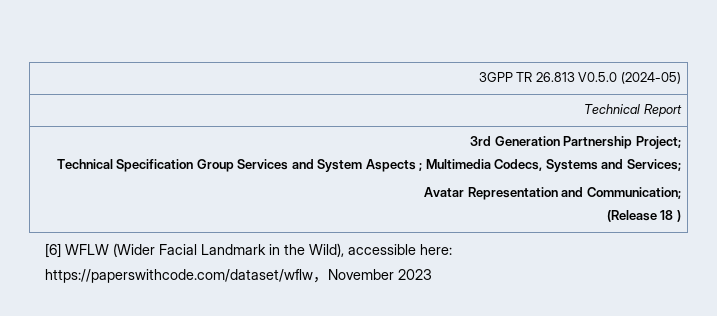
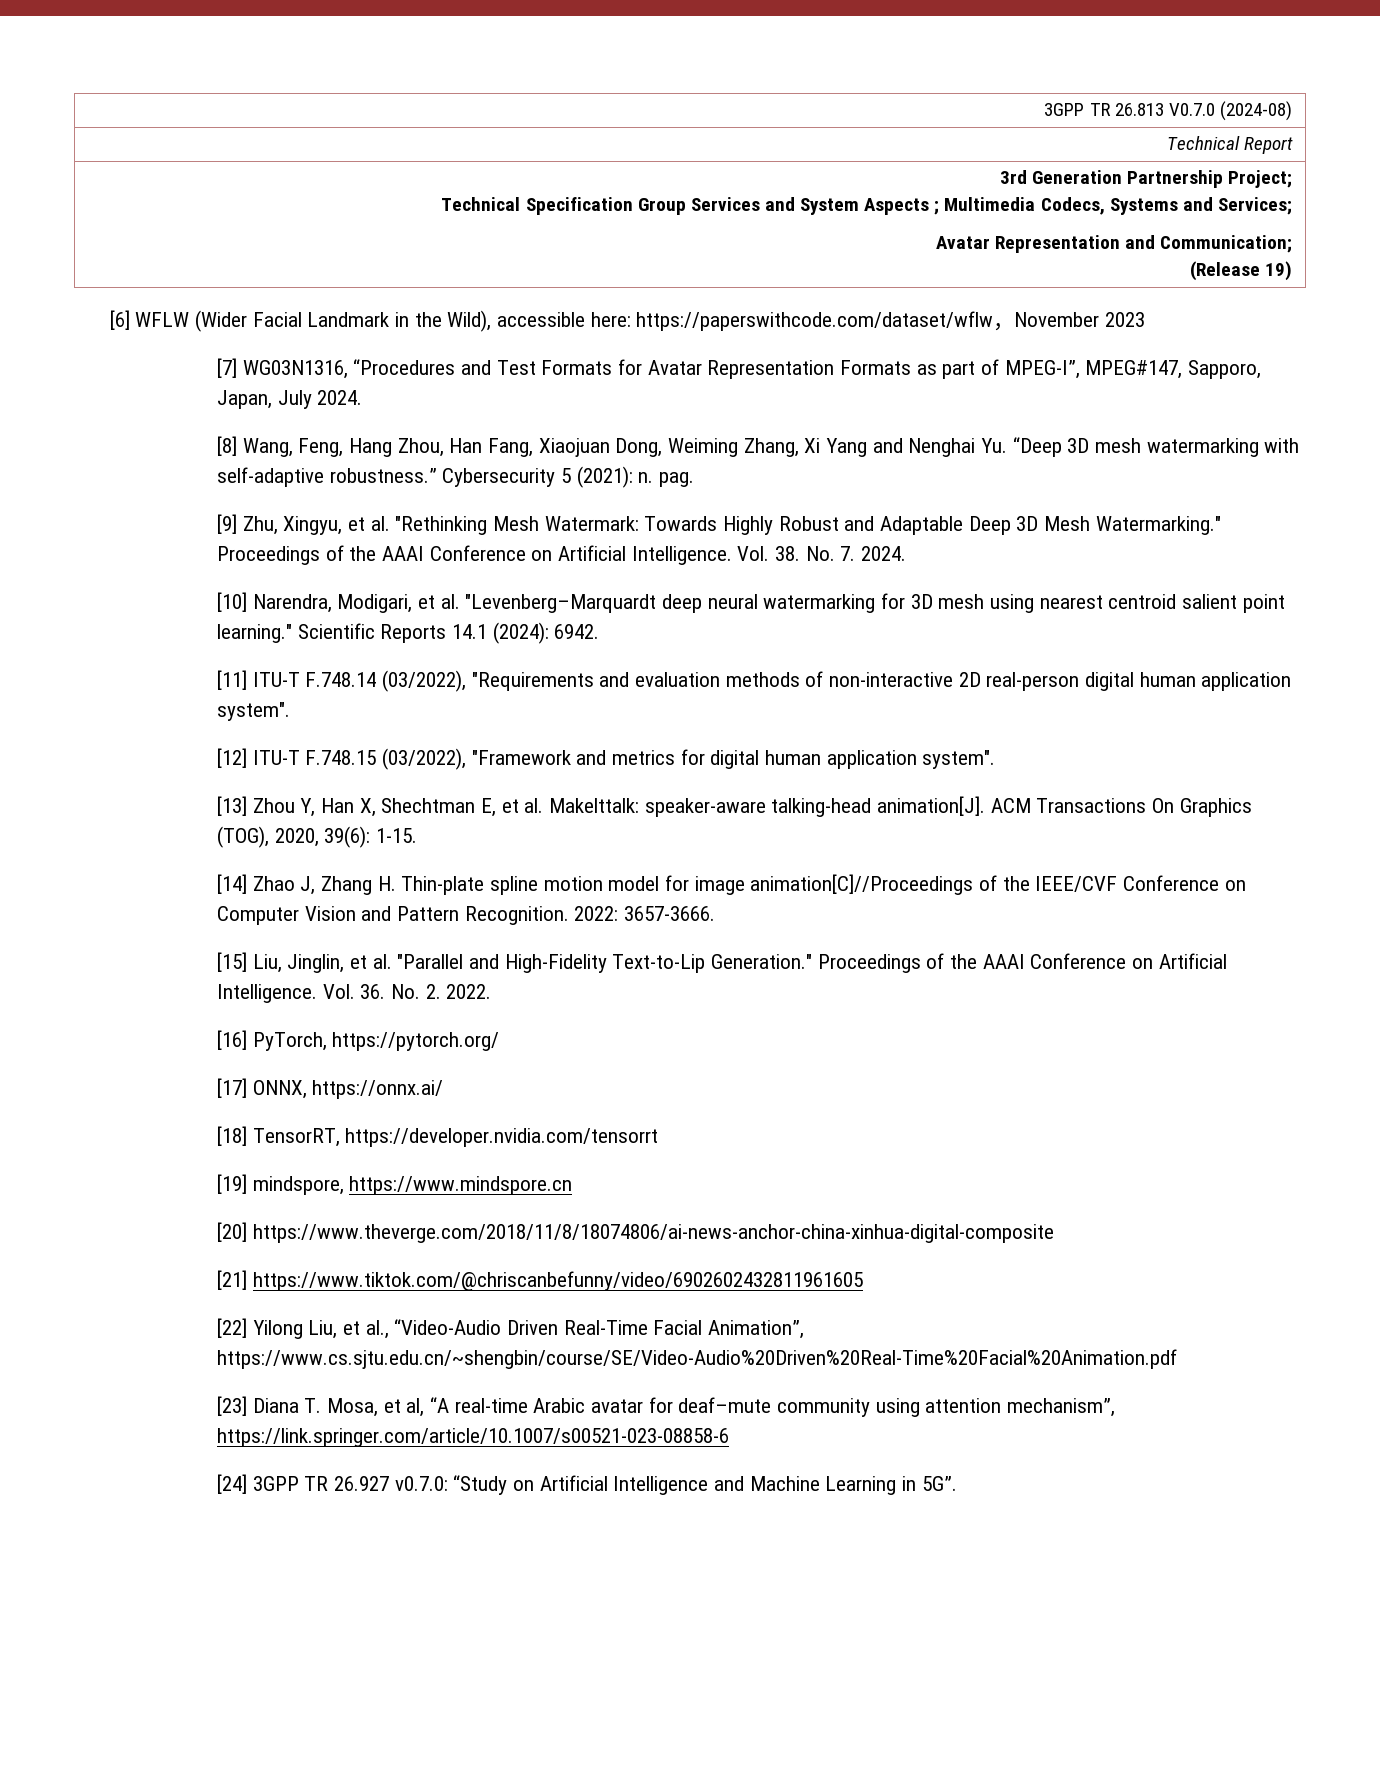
- 3GPP TR 26.813 V0.5.0 (2024-05)
+ 3GPP TR 26.813 V0.7.0 (2024-08)
  3rd Generation Partnership Project;
  Technical Specification Group Services and System Aspects ; Multimedia Codecs, Systems and Services;
  Avatar Representation and Communication;
- (Release 18 )
+ (Release 19)
+ [7] WG03N1316, “Procedures and Test Formats for Avatar Representation Formats as part of MPEG-I”, MPEG#147, Sapporo, Japan, July 2024.
+ [8] Wang, Feng, Hang Zhou, Han Fang, Xiaojuan Dong, Weiming Zhang, Xi Yang and Nenghai Yu. “Deep 3D mesh watermarking with self-adaptive robustness.” Cybersecurity 5 (2021): n. pag.
+ [9] Zhu, Xingyu, et al. "Rethinking Mesh Watermark: Towards Highly Robust and Adaptable Deep 3D Mesh Watermarking." Proceedings of the AAAI Conference on Artificial Intelligence. Vol. 38. No. 7. 2024.
+ [10] Narendra, Modigari, et al. "Levenberg–Marquardt deep neural watermarking for 3D mesh using nearest centroid salient point learning." Scientific Reports 14.1 (2024): 6942.
+ [11] ITU-T F.748.14 (03/2022), "Requirements and evaluation methods of non-interactive 2D real-person digital human application system".
+ [12] ITU-T F.748.15 (03/2022), "Framework and metrics for digital human application system".
+ [13] Zhou Y, Han X, Shechtman E, et al. Makelttalk: speaker-aware talking-head animation[J]. ACM Transactions On Graphics (TOG), 2020, 39(6): 1-15.
+ [14] Zhao J, Zhang H. Thin-plate spline motion model for image animation[C]//Proceedings of the IEEE/CVF Conference on Computer Vision and Pattern Recognition. 2022: 3657-3666.
+ [15] Liu, Jinglin, et al. "Parallel and High-Fidelity Text-to-Lip Generation." Proceedings of the AAAI Conference on Artificial Intelligence. Vol. 36. No. 2. 2022.
+ [16] PyTorch, https://pytorch.org/
+ [17] ONNX, https://onnx.ai/
+ [18] TensorRT, https://developer.nvidia.com/tensorrt
+ [19] mindspore, https://www.mindspore.cn
+ [20] https://www.theverge.com/2018/11/8/18074806/ai-news-anchor-china-xinhua-digital-composite
+ [21] https://www.tiktok.com/@chriscanbefunny/video/6902602432811961605
+ [22] Yilong Liu, et al., “Video-Audio Driven Real-Time Facial Animation”, https://www.cs.sjtu.edu.cn/~shengbin/course/SE/Video-Audio%20Driven%20Real-Time%20Facial%20Animation.pdf
+ [23] Diana T. Mosa, et al, “A real-time Arabic avatar for deaf–mute community using attention mechanism”, https://link.springer.com/article/10.1007/s00521-023-08858-6
+ [24] 3GPP TR 26.927 v0.7.0: “Study on Artificial Intelligence and Machine Learning in 5G”.

